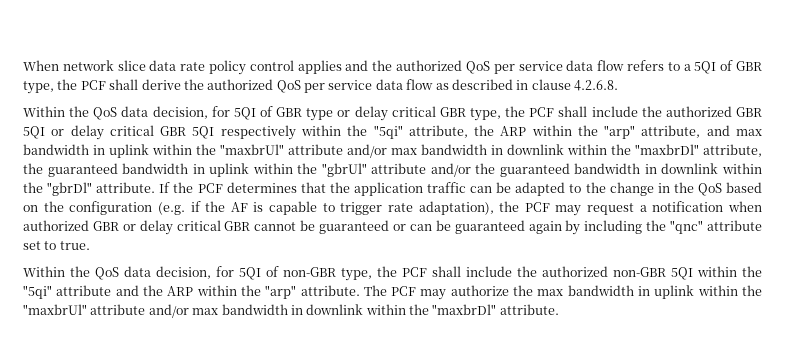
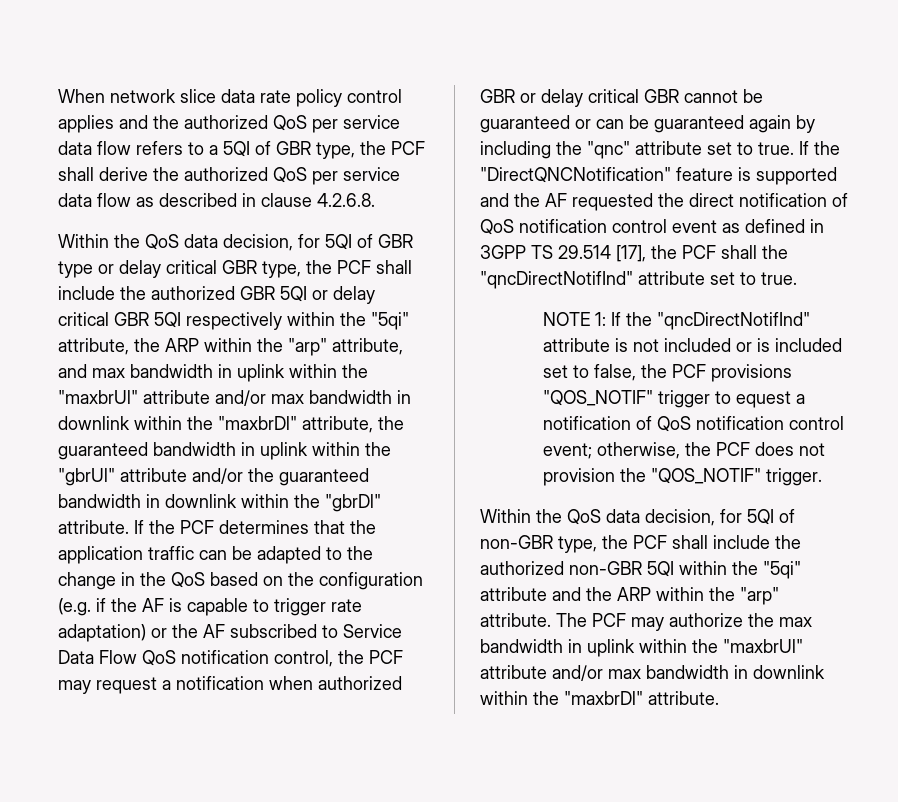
- If the PCF determines that the application traffic can be adapted to the change in the QoS based on the configuration (e.g. if the AF is capable to trigger rate adaptation), the PCF may request a notification when authorized GBR or delay critical GBR cannot be guaranteed or can be guaranteed again by including the "qnc" attribute set to true.
+ If the PCF determines that the application traffic can be adapted to the change in the QoS based on the configuration (e.g. if the AF is capable to trigger rate adaptation) or the AF subscribed to Service Data Flow QoS notification control, the PCF may request a notification when authorized GBR or delay critical GBR cannot be guaranteed or can be guaranteed again by including the "qnc" attribute set to true. If the "DirectQNCNotification" feature is supported and the AF requested the direct notification of QoS notification control event as defined in 3GPP TS 29.514 [17], the PCF shall the "qncDirectNotifInd" attribute set to true.
+ NOTE 1: If the "qncDirectNotifInd" attribute is not included or is included set to false, the PCF provisions "QOS_NOTIF" trigger to equest a notification of QoS notification control event; otherwise, the PCF does not provision the "QOS_NOTIF" trigger.

